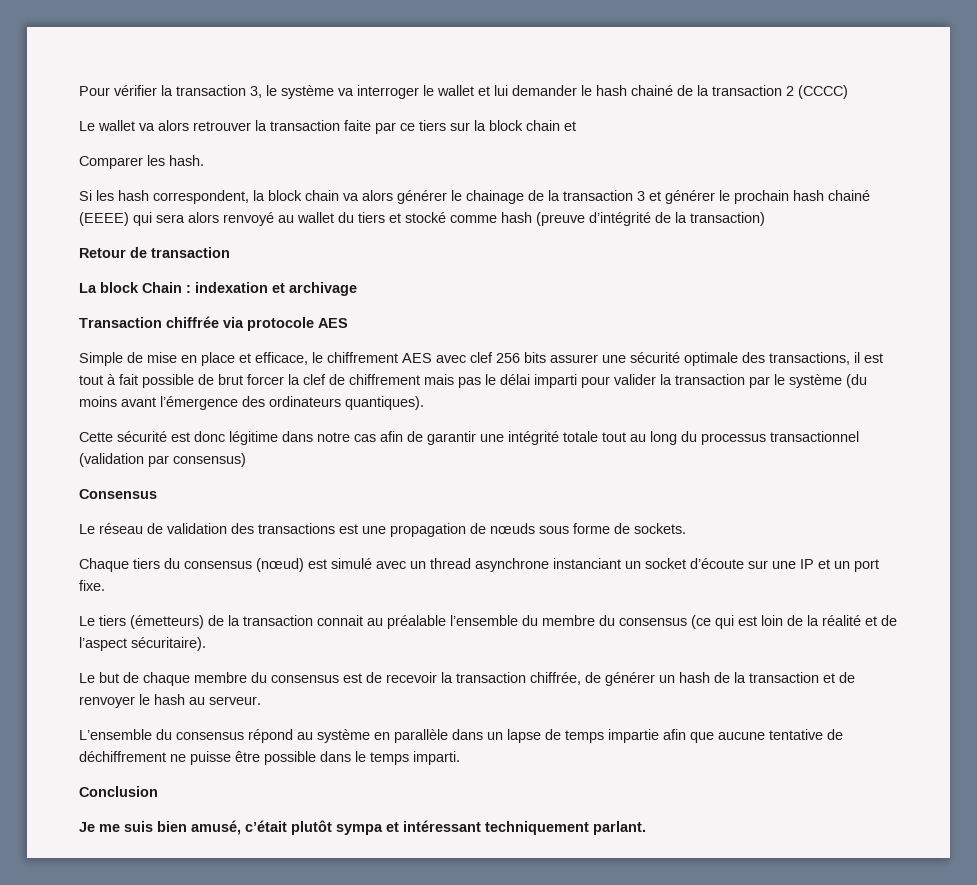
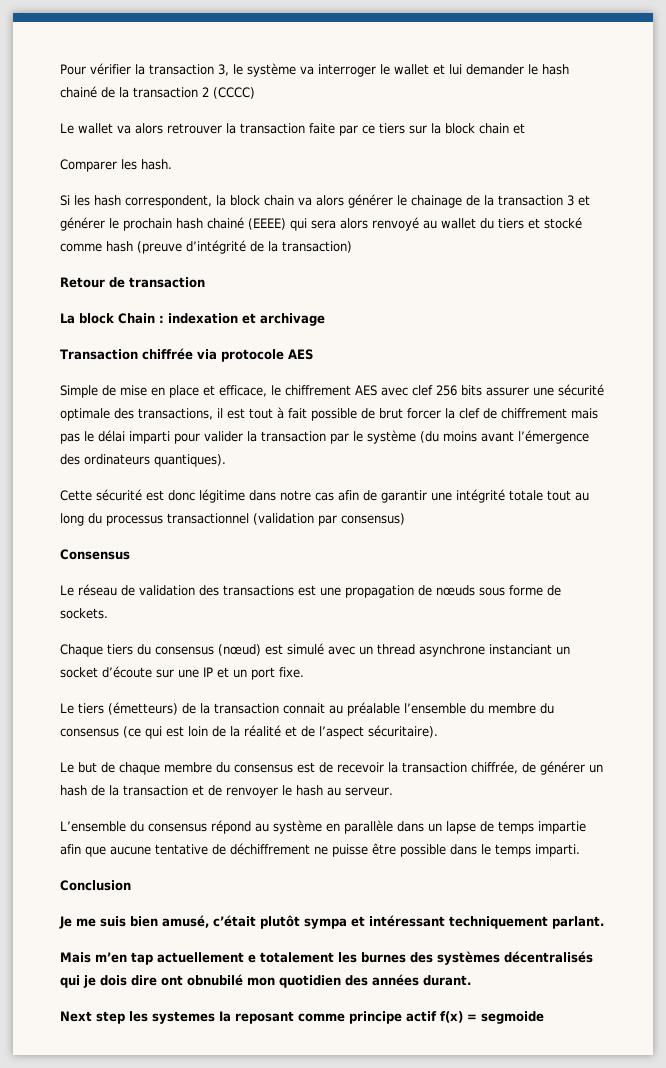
+ Mais m’en tap actuellement e totalement les burnes des systèmes décentralisés qui je dois dire ont obnubilé mon quotidien des années durant.
+ Next step les systemes Ia reposant comme principe actif f(x) = segmoide

